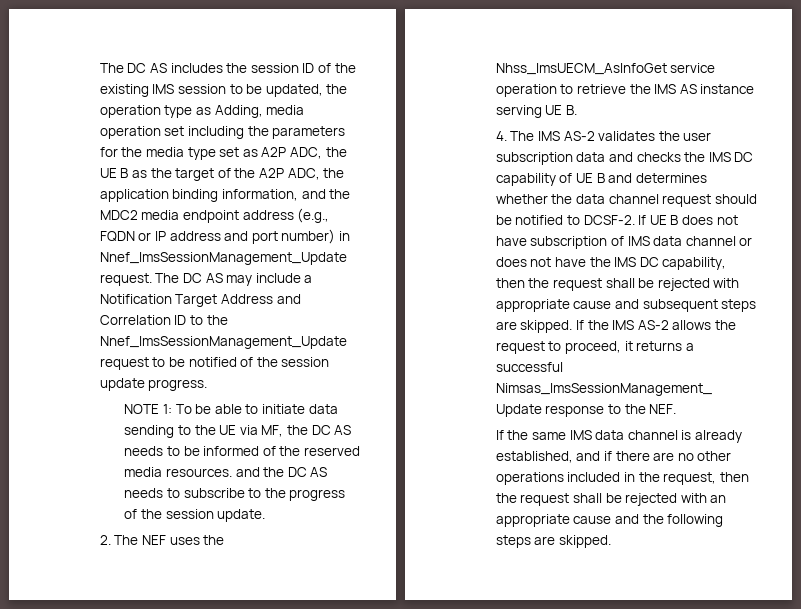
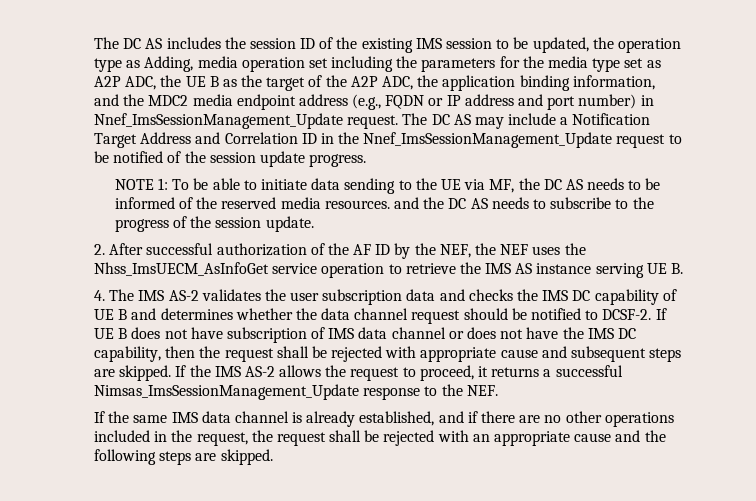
- The DC AS may include a Notification Target Address and Correlation ID to the Nnef_ImsSessionManagement_Update request to be notified of the session update progress.
+ The DC AS may include a Notification Target Address and Correlation ID in the Nnef_ImsSessionManagement_Update request to be notified of the session update progress.
- 2. The NEF uses the Nhss_ImsUECM_AsInfoGet service operation to retrieve the IMS AS instance serving UE B.
+ 2. After successful authorization of the AF ID by the NEF, the NEF uses the Nhss_ImsUECM_AsInfoGet service operation to retrieve the IMS AS instance serving UE B.
- If the same IMS data channel is already established, and if there are no other operations included in the request, then the request shall be rejected with an appropriate cause and the following steps are skipped.
+ If the same IMS data channel is already established, and if there are no other operations included in the request, the request shall be rejected with an appropriate cause and the following steps are skipped.

